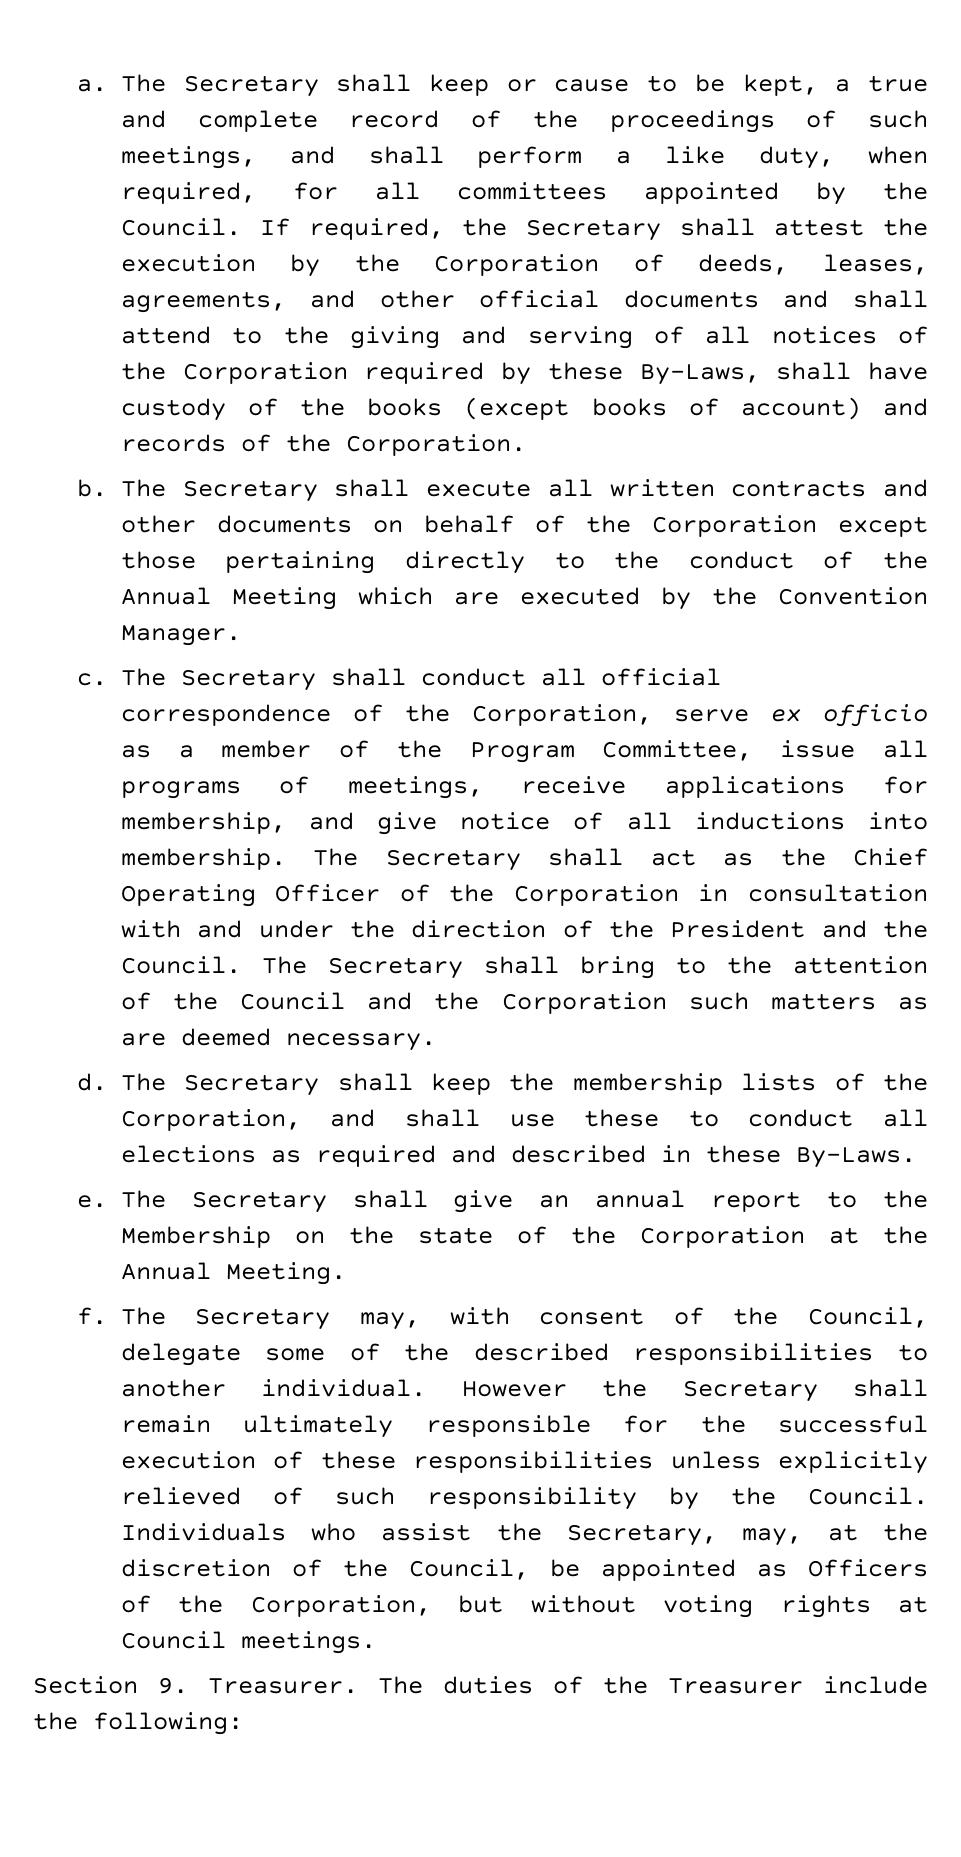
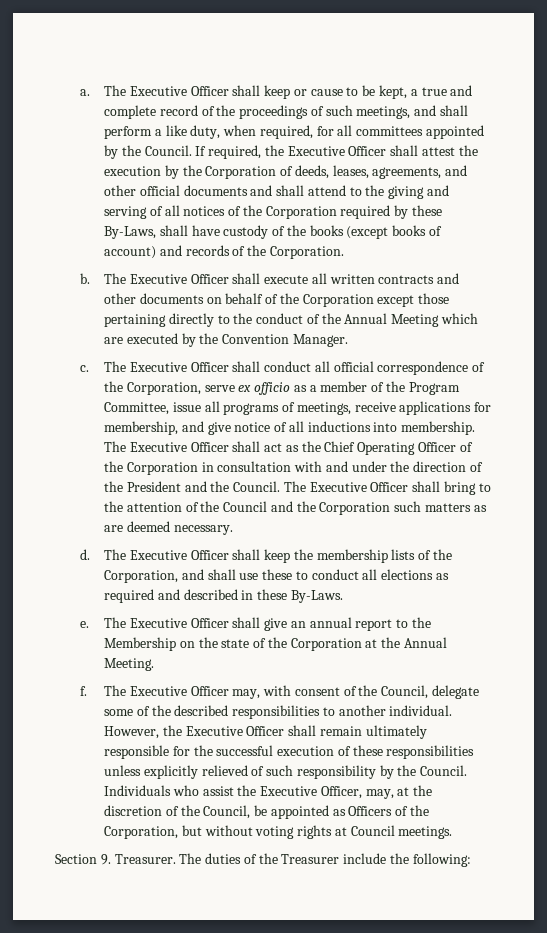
- The Secretary shall keep or cause to be kept, a true and complete record of the proceedings of such meetings, and shall perform a like duty, when required, for all committees appointed by the Council.
+ The Executive Officer shall keep or cause to be kept, a true and complete record of the proceedings of such meetings, and shall perform a like duty, when required, for all committees appointed by the Council.
- If required, the Secretary shall attest the execution by the Corporation of deeds, leases, agreements, and other official documents and shall attend to the giving and serving of all notices of the Corporation required by these By-Laws, shall have custody of the books (except books of account) and records of the Corporation.
+ If required, the Executive Officer shall attest the execution by the Corporation of deeds, leases, agreements, and other official documents and shall attend to the giving and serving of all notices of the Corporation required by these By-Laws, shall have custody of the books (except books of account) and records of the Corporation.
- The Secretary shall execute all written contracts and other documents on behalf of the Corporation except those pertaining directly to the conduct of the Annual Meeting which are executed by the Convention Manager.
+ The Executive Officer shall execute all written contracts and other documents on behalf of the Corporation except those pertaining directly to the conduct of the Annual Meeting which are executed by the Convention Manager.
- The Secretary shall conduct all official correspondence of the Corporation, serve ex officio as a member of the Program Committee, issue all programs of meetings, receive applications for membership, and give notice of all inductions into membership.
+ The Executive Officer shall conduct all official correspondence of the Corporation, serve ex officio as a member of the Program Committee, issue all programs of meetings, receive applications for membership, and give notice of all inductions into membership.
- The Secretary shall act as the Chief Operating Officer of the Corporation in consultation with and under the direction of the President and the Council.
+ The Executive Officer shall act as the Chief Operating Officer of the Corporation in consultation with and under the direction of the President and the Council.
- The Secretary shall bring to the attention of the Council and the Corporation such matters as are deemed necessary.
+ The Executive Officer shall bring to the attention of the Council and the Corporation such matters as are deemed necessary.
- The Secretary shall keep the membership lists of the Corporation, and shall use these to conduct all elections as required and described in these By-Laws.
+ The Executive Officer shall keep the membership lists of the Corporation, and shall use these to conduct all elections as required and described in these By-Laws.
- The Secretary shall give an annual report to the Membership on the state of the Corporation at the Annual Meeting.
+ The Executive Officer shall give an annual report to the Membership on the state of the Corporation at the Annual Meeting.
- The Secretary may, with consent of the Council, delegate some of the described responsibilities to another individual.
+ The Executive Officer may, with consent of the Council, delegate some of the described responsibilities to another individual.
- However the Secretary shall remain ultimately responsible for the successful execution of these responsibilities unless explicitly relieved of such responsibility by the Council.
+ However, the Executive Officer shall remain ultimately responsible for the successful execution of these responsibilities unless explicitly relieved of such responsibility by the Council.
- Individuals who assist the Secretary, may, at the discretion of the Council, be appointed as Officers of the Corporation, but without voting rights at Council meetings.
+ Individuals who assist the Executive Officer, may, at the discretion of the Council, be appointed as Officers of the Corporation, but without voting rights at Council meetings.

